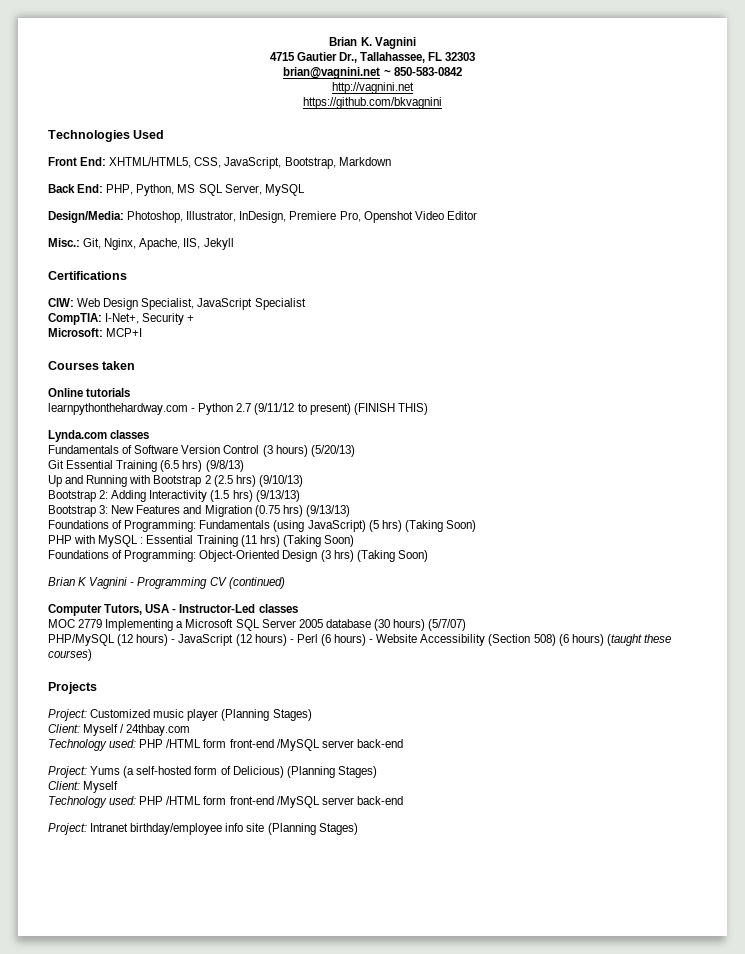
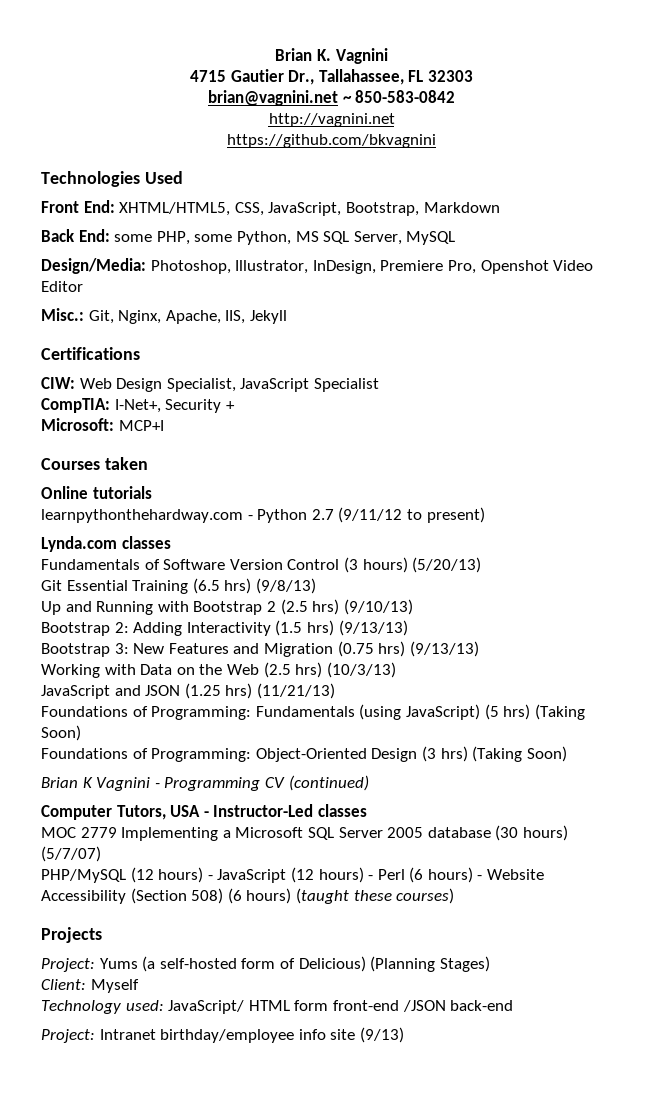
- Back End: PHP, Python, MS SQL Server, MySQL
+ Back End: some PHP, some Python, MS SQL Server, MySQL
- learnpythonthehardway.com - Python 2.7 (9/11/12 to present) (FINISH THIS)
+ learnpythonthehardway.com - Python 2.7 (9/11/12 to present)
+ Working with Data on the Web (2.5 hrs) (10/3/13)
+ JavaScript and JSON (1.25 hrs) (11/21/13)
- PHP with MySQL : Essential Training (11 hrs) (Taking Soon)
- Project: Customized music player (Planning Stages)
- Client: Myself / 24thbay.com
- Technology used: PHP /HTML form front-end /MySQL server back-end
  Project: Yums (a self-hosted form of Delicious) (Planning Stages)
  Client: Myself
- Technology used: PHP /HTML form front-end /MySQL server back-end
+ Technology used: JavaScript/ HTML form front-end /JSON back-end
- Project: Intranet birthday/employee info site (Planning Stages)
+ Project: Intranet birthday/employee info site (9/13)

